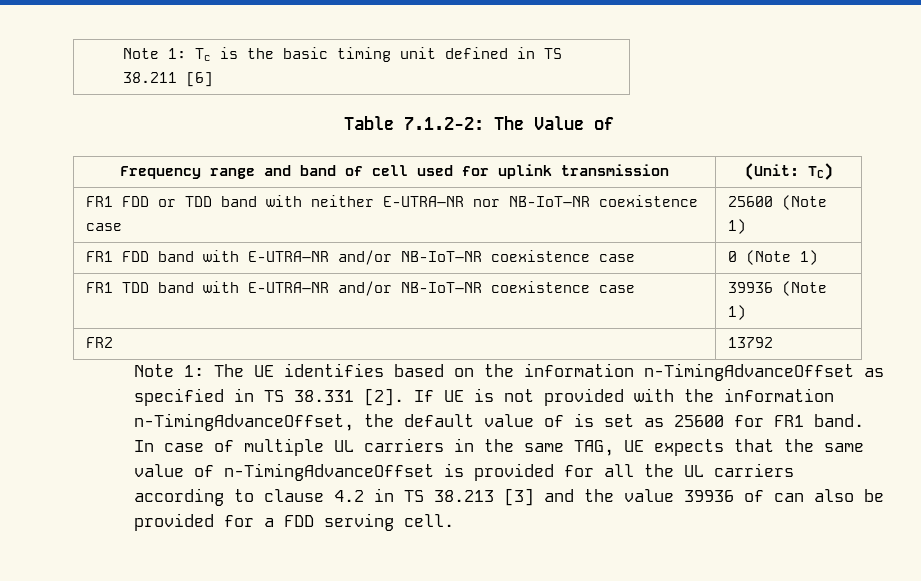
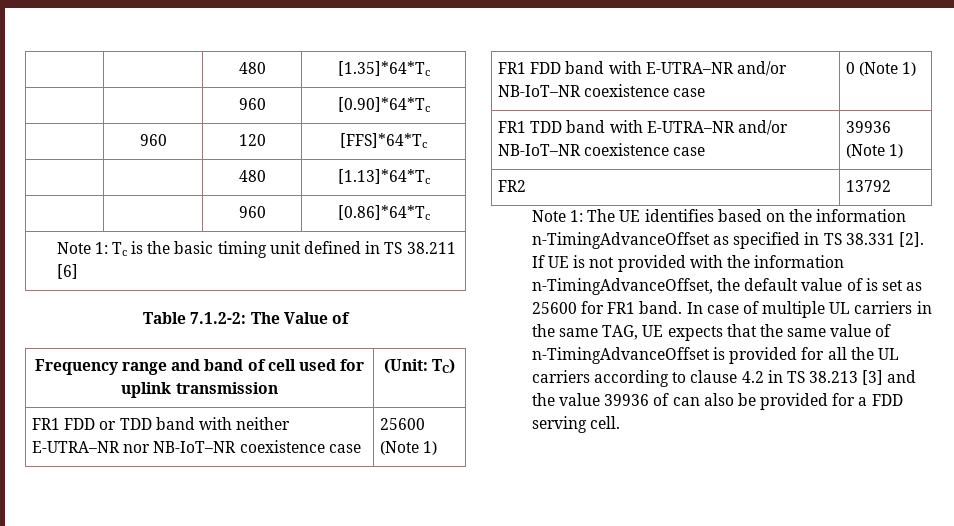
+ | | 480 | [1.35]*64*Tc
+ | | 960 | [0.90]*64*Tc
+ | 960 | 120 | [FFS]*64*Tc
+ | | 480 | [1.13]*64*Tc
+ | | 960 | [0.86]*64*Tc

